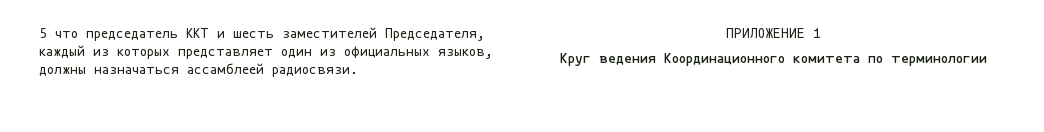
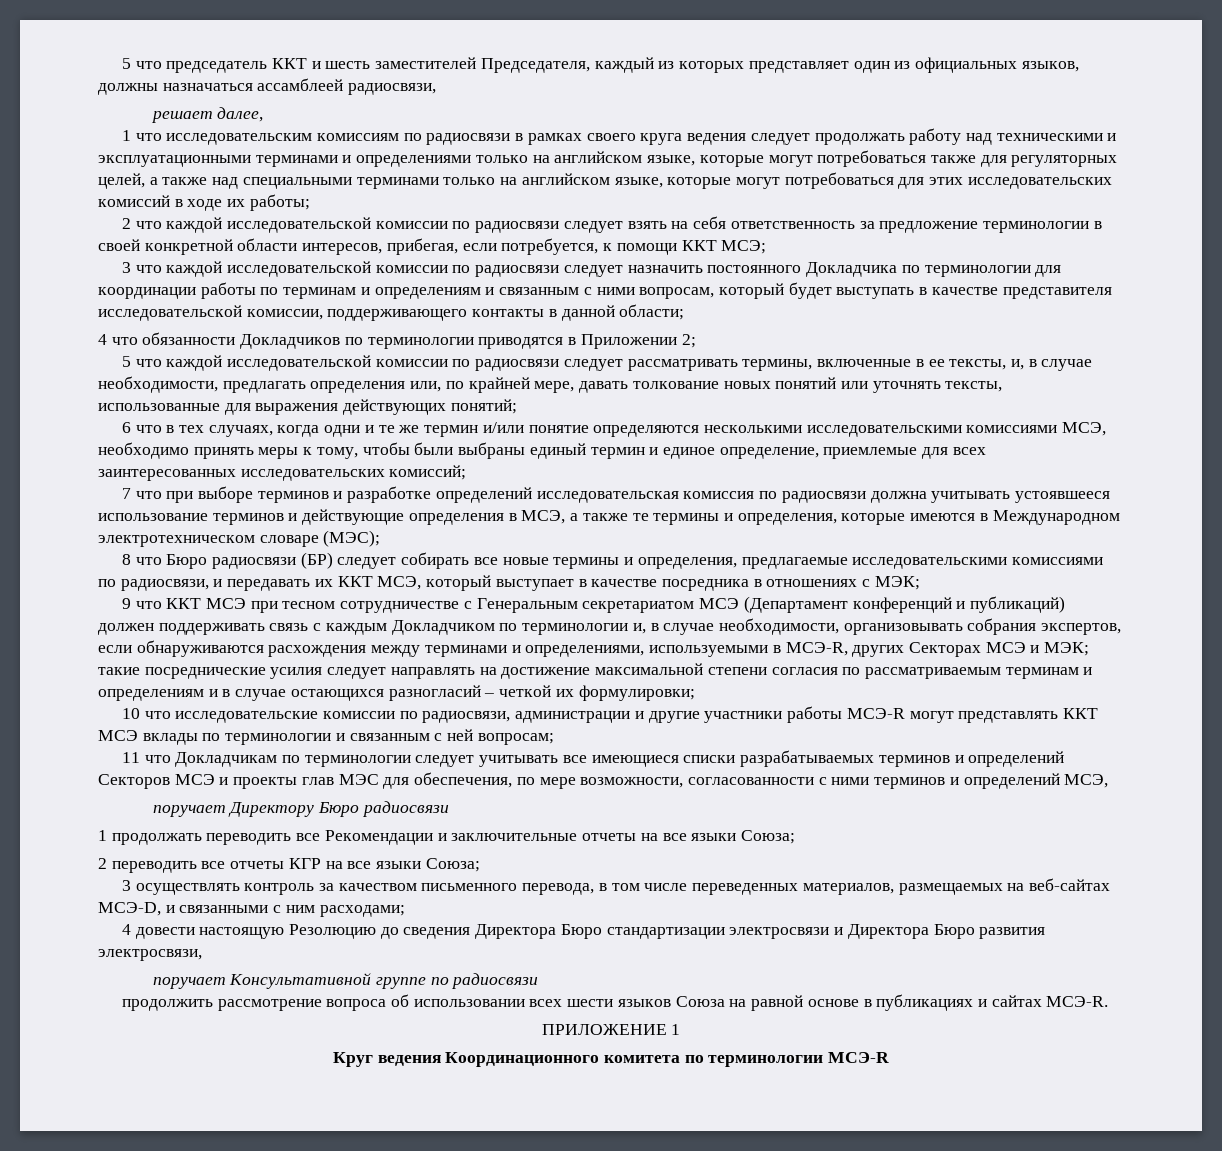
- 5 что председатель ККТ и шесть заместителей Председателя, каждый из которых представляет один из официальных языков, должны назначаться ассамблеей радиосвязи.
+ 5 что председатель ККТ и шесть заместителей Председателя, каждый из которых представляет один из официальных языков, должны назначаться ассамблеей радиосвязи,
+ решает далее,
+ 1 что исследовательским комиссиям по радиосвязи в рамках своего круга ведения следует продолжать работу над техническими и эксплуатационными терминами и определениями только на английском языке, которые могут потребоваться также для регуляторных целей, а также над специальными терминами только на английском языке, которые могут потребоваться для этих исследовательских комиссий в ходе их работы;
+ 2 что каждой исследовательской комиссии по радиосвязи следует взять на себя ответственность за предложение терминологии в своей конкретной области интересов, прибегая, если потребуется, к помощи ККТ МСЭ;
+ 3 что каждой исследовательской комиссии по радиосвязи следует назначить постоянного Докладчика по терминологии для координации работы по терминам и определениям и связанным с ними вопросам, который будет выступать в качестве представителя исследовательской комиссии, поддерживающего контакты в данной области;
+ 4 что обязанности Докладчиков по терминологии приводятся в Приложении 2;
+ 5 что каждой исследовательской комиссии по радиосвязи следует рассматривать термины, включенные в ее тексты, и, в случае необходимости, предлагать определения или, по крайней мере, давать толкование новых понятий или уточнять тексты, использованные для выражения действующих понятий;
+ 6 что в тех случаях, когда одни и те же термин и/или понятие определяются несколькими исследовательскими комиссиями МСЭ, необходимо принять меры к тому, чтобы были выбраны единый термин и единое определение, приемлемые для всех заинтересованных исследовательских комиссий;
+ 7 что при выборе терминов и разработке определений исследовательская комиссия по радиосвязи должна учитывать устоявшееся использование терминов и действующие определения в МСЭ, а также те термины и определения, которые имеются в Международном электротехническом словаре (МЭС);
+ 8 что Бюро радиосвязи (БР) следует собирать все новые термины и определения, предлагаемые исследовательскими комиссиями по радиосвязи, и передавать их ККТ МСЭ, который выступает в качестве посредника в отношениях с МЭК;
+ 9 что ККТ МСЭ при тесном сотрудничестве с Генеральным секретариатом МСЭ (Департамент конференций и публикаций) должен поддерживать связь с каждым Докладчиком по терминологии и, в случае необходимости, организовывать собрания экспертов, если обнаруживаются расхождения между терминами и определениями, используемыми в МСЭ-R, других Секторах МСЭ и МЭК; такие посреднические усилия следует направлять на достижение максимальной степени согласия по рассматриваемым терминам и определениям и в случае остающихся разногласий – четкой их формулировки;
+ 10 что исследовательские комиссии по радиосвязи, администрации и другие участники работы МСЭ-R могут представлять ККТ МСЭ вклады по терминологии и связанным с ней вопросам;
+ 11 что Докладчикам по терминологии следует учитывать все имеющиеся списки разрабатываемых терминов и определений Секторов МСЭ и проекты глав МЭС для обеспечения, по мере возможности, согласованности с ними терминов и определений МСЭ,
+ поручает Директору Бюро радиосвязи
+ 1 продолжать переводить все Рекомендации и заключительные отчеты на все языки Союза;
+ 2 переводить все отчеты КГР на все языки Союза;
+ 3 осуществлять контроль за качеством письменного перевода, в том числе переведенных материалов, размещаемых на веб-сайтах МСЭ-D, и связанными с ним расходами;
+ 4 довести настоящую Резолюцию до сведения Директора Бюро стандартизации электросвязи и Директора Бюро развития электросвязи,
+ поручает Консультативной группе по радиосвязи
+ продолжить рассмотрение вопроса об использовании всех шести языков Союза на равной основе в публикациях и сайтах МСЭ-R.
- Круг ведения Координационного комитета по терминологии
+ Круг ведения Координационного комитета по терминологии МСЭ-R

